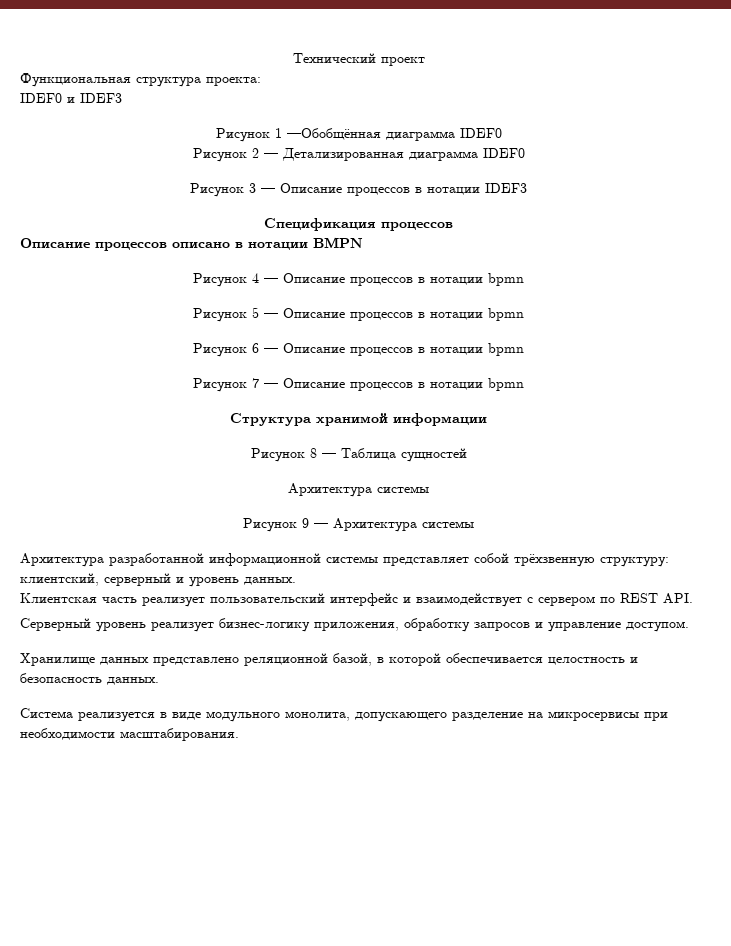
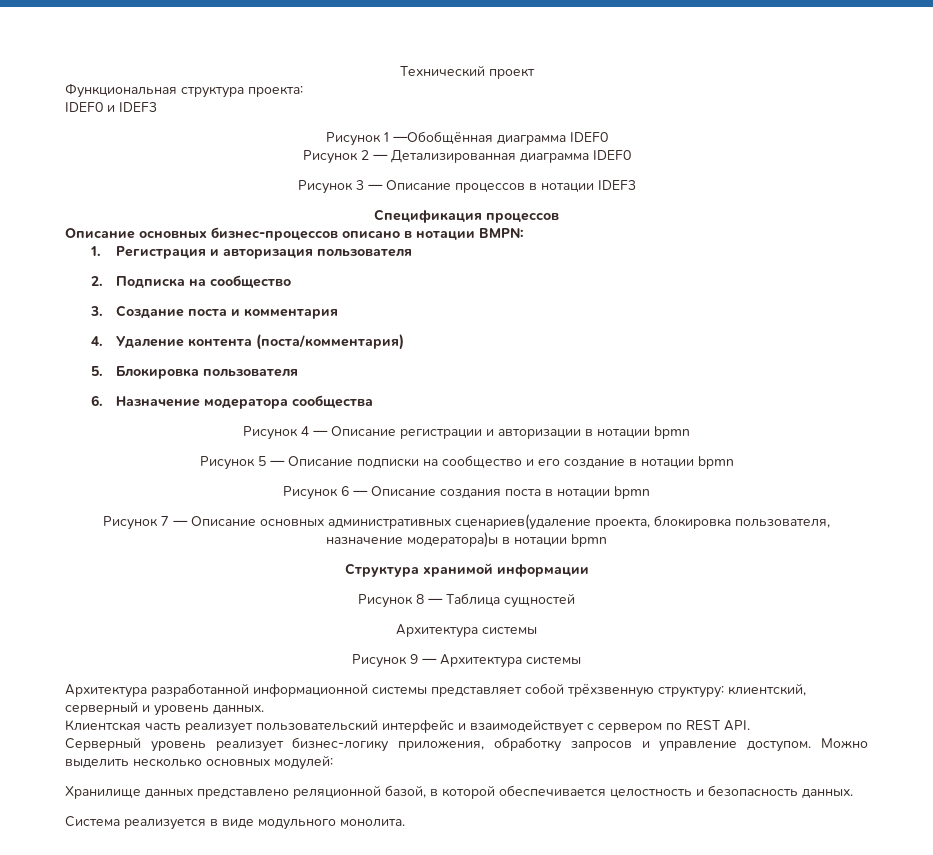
- Описание процессов описано в нотации BMPN
+ Описание основных бизнес-процессов описано в нотации BMPN:
+ 1. Регистрация и авторизация пользователя
+ 2. Подписка на сообщество
+ 3. Создание поста и комментария
+ 4. Удаление контента (поста/комментария)
+ 5. Блокировка пользователя
+ 6. Назначение модератора сообщества
- Рисунок 4 — Описание процессов в нотации bpmn
+ Рисунок 4 — Описание регистрации и авторизации в нотации bpmn
- Рисунок 5 — Описание процессов в нотации bpmn
+ Рисунок 5 — Описание подписки на сообщество и его создание в нотации bpmn
- Рисунок 6 — Описание процессов в нотации bpmn
+ Рисунок 6 — Описание создания поста в нотации bpmn
- Рисунок 7 — Описание процессов в нотации bpmn
+ Рисунок 7 — Описание основных административных сценариев(удаление проекта, блокировка пользователя, назначение модератора)ы в нотации bpmn
+ Можно выделить несколько основных модулей:
- Система реализуется в виде модульного монолита, допускающего разделение на микросервисы при необходимости масштабирования.
+ Система реализуется в виде модульного монолита.

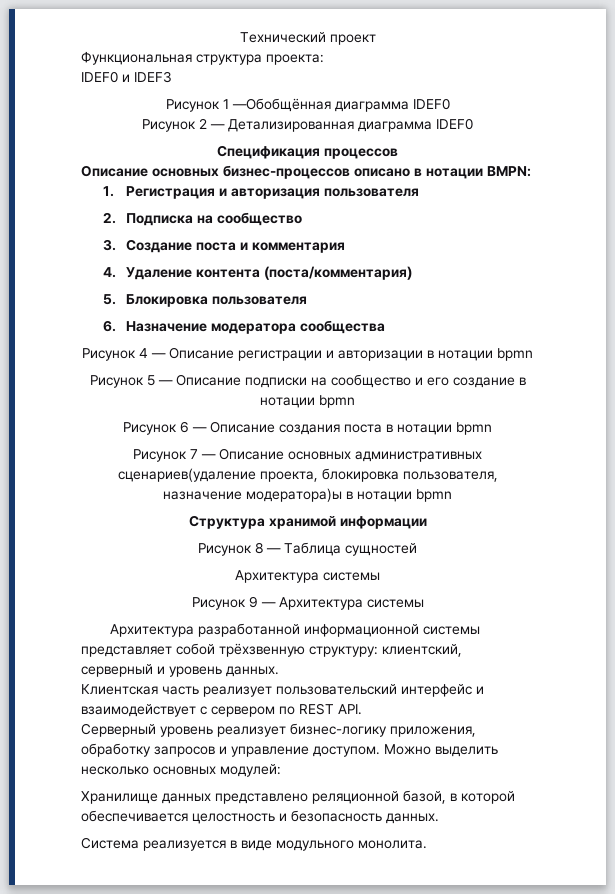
- Рисунок 3 — Описание процессов в нотации IDEF3

